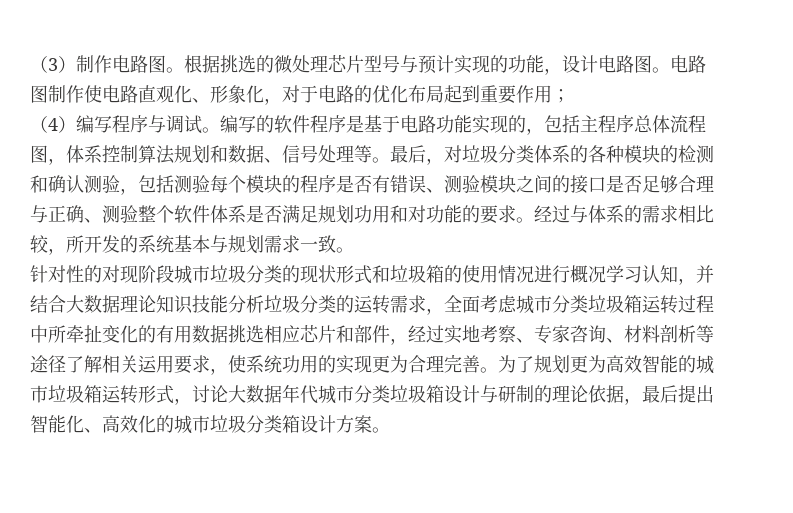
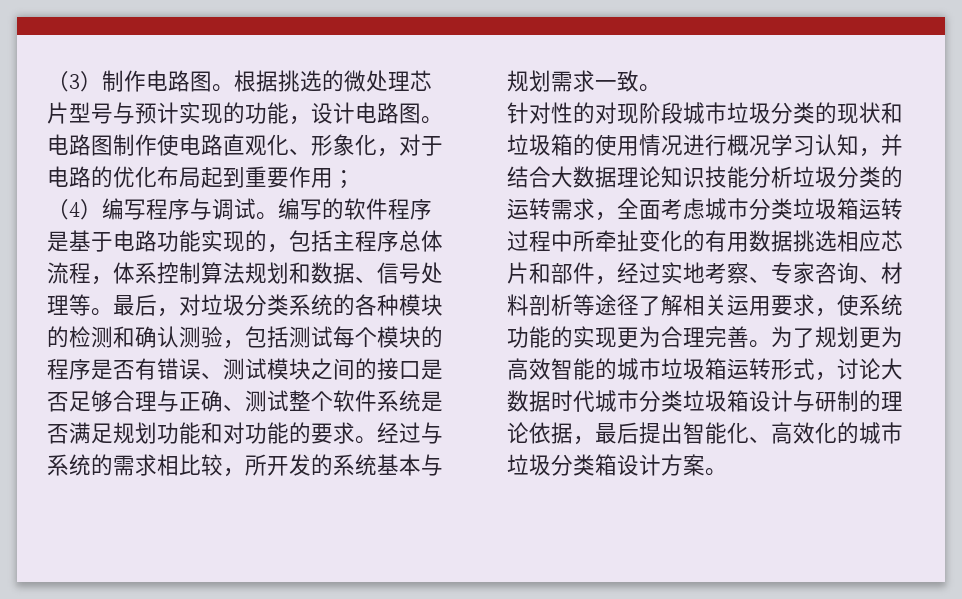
- 编写的软件程序是基于电路功能实现的，包括主程序总体流程图，体系控制算法规划和数据、信号处理等。
+ 编写的软件程序是基于电路功能实现的，包括主程序总体流程，体系控制算法规划和数据、信号处理等。
- 最后，对垃圾分类体系的各种模块的检测和确认测验，包括测验每个模块的程序是否有错误、测验模块之间的接口是否足够合理与正确、测验整个软件体系是否满足规划功用和对功能的要求。
+ 最后，对垃圾分类系统的各种模块的检测和确认测验，包括测试每个模块的程序是否有错误、测试模块之间的接口是否足够合理与正确、测试整个软件系统是否满足规划功能和对功能的要求。
- 经过与体系的需求相比较，所开发的系统基本与规划需求一致。
+ 经过与系统的需求相比较，所开发的系统基本与规划需求一致。
- 针对性的对现阶段城市垃圾分类的现状形式和垃圾箱的使用情况进行概况学习认知，并结合大数据理论知识技能分析垃圾分类的运转需求，全面考虑城市分类垃圾箱运转过程中所牵扯变化的有用数据挑选相应芯片和部件，经过实地考察、专家咨询、材料剖析等途径了解相关运用要求，使系统功用的实现更为合理完善。
+ 针对性的对现阶段城市垃圾分类的现状和垃圾箱的使用情况进行概况学习认知，并结合大数据理论知识技能分析垃圾分类的运转需求，全面考虑城市分类垃圾箱运转过程中所牵扯变化的有用数据挑选相应芯片和部件，经过实地考察、专家咨询、材料剖析等途径了解相关运用要求，使系统功能的实现更为合理完善。
- 为了规划更为高效智能的城市垃圾箱运转形式，讨论大数据年代城市分类垃圾箱设计与研制的理论依据，最后提出智能化、高效化的城市垃圾分类箱设计方案。
+ 为了规划更为高效智能的城市垃圾箱运转形式，讨论大数据时代城市分类垃圾箱设计与研制的理论依据，最后提出智能化、高效化的城市垃圾分类箱设计方案。

